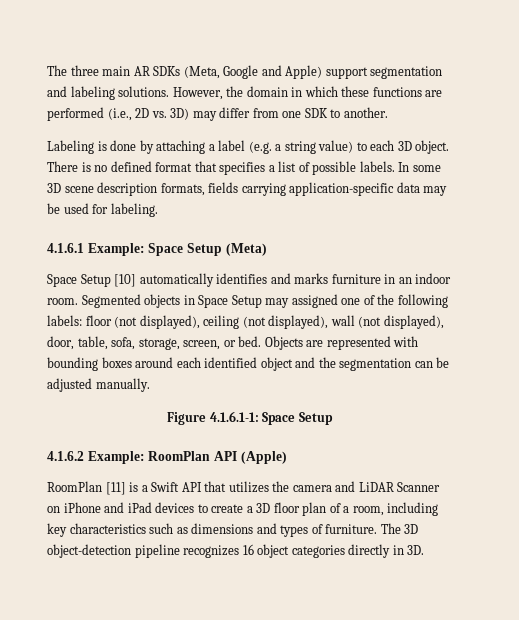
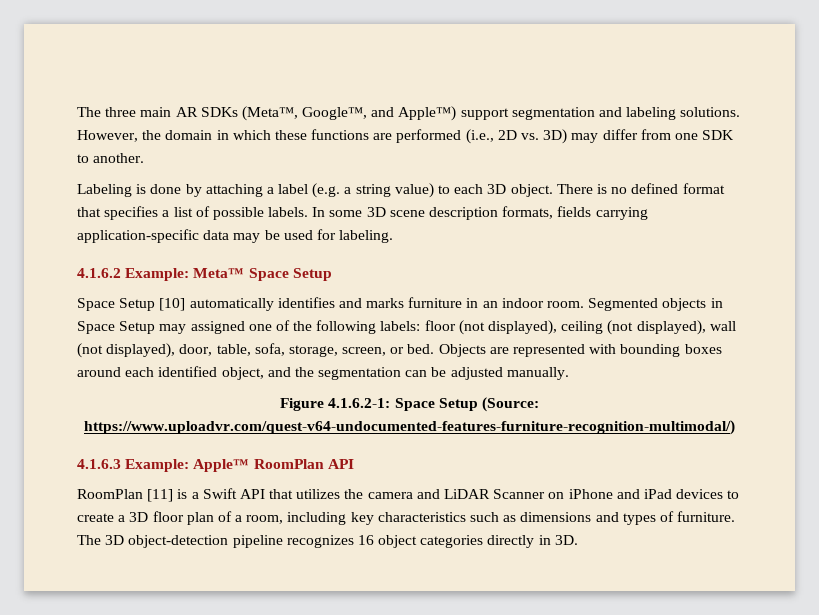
- The three main AR SDKs (Meta, Google and Apple) support segmentation and labeling solutions.
+ The three main AR SDKs (Meta™, Google™, and Apple™) support segmentation and labeling solutions.
- 4.1.6.1 Example: Space Setup (Meta)
+ 4.1.6.2 Example: Meta™ Space Setup
- Objects are represented with bounding boxes around each identified object and the segmentation can be adjusted manually.
+ Objects are represented with bounding boxes around each identified object, and the segmentation can be adjusted manually.
- Figure 4.1.6.1-1: Space Setup
- 4.1.6.2 Example: RoomPlan API (Apple)
+ Figure 4.1.6.2-1: Space Setup (Source: https://www.uploadvr.com/quest-v64-undocumented-features-furniture-recognition-multimodal/)
+ 4.1.6.3 Example: Apple™ RoomPlan API

